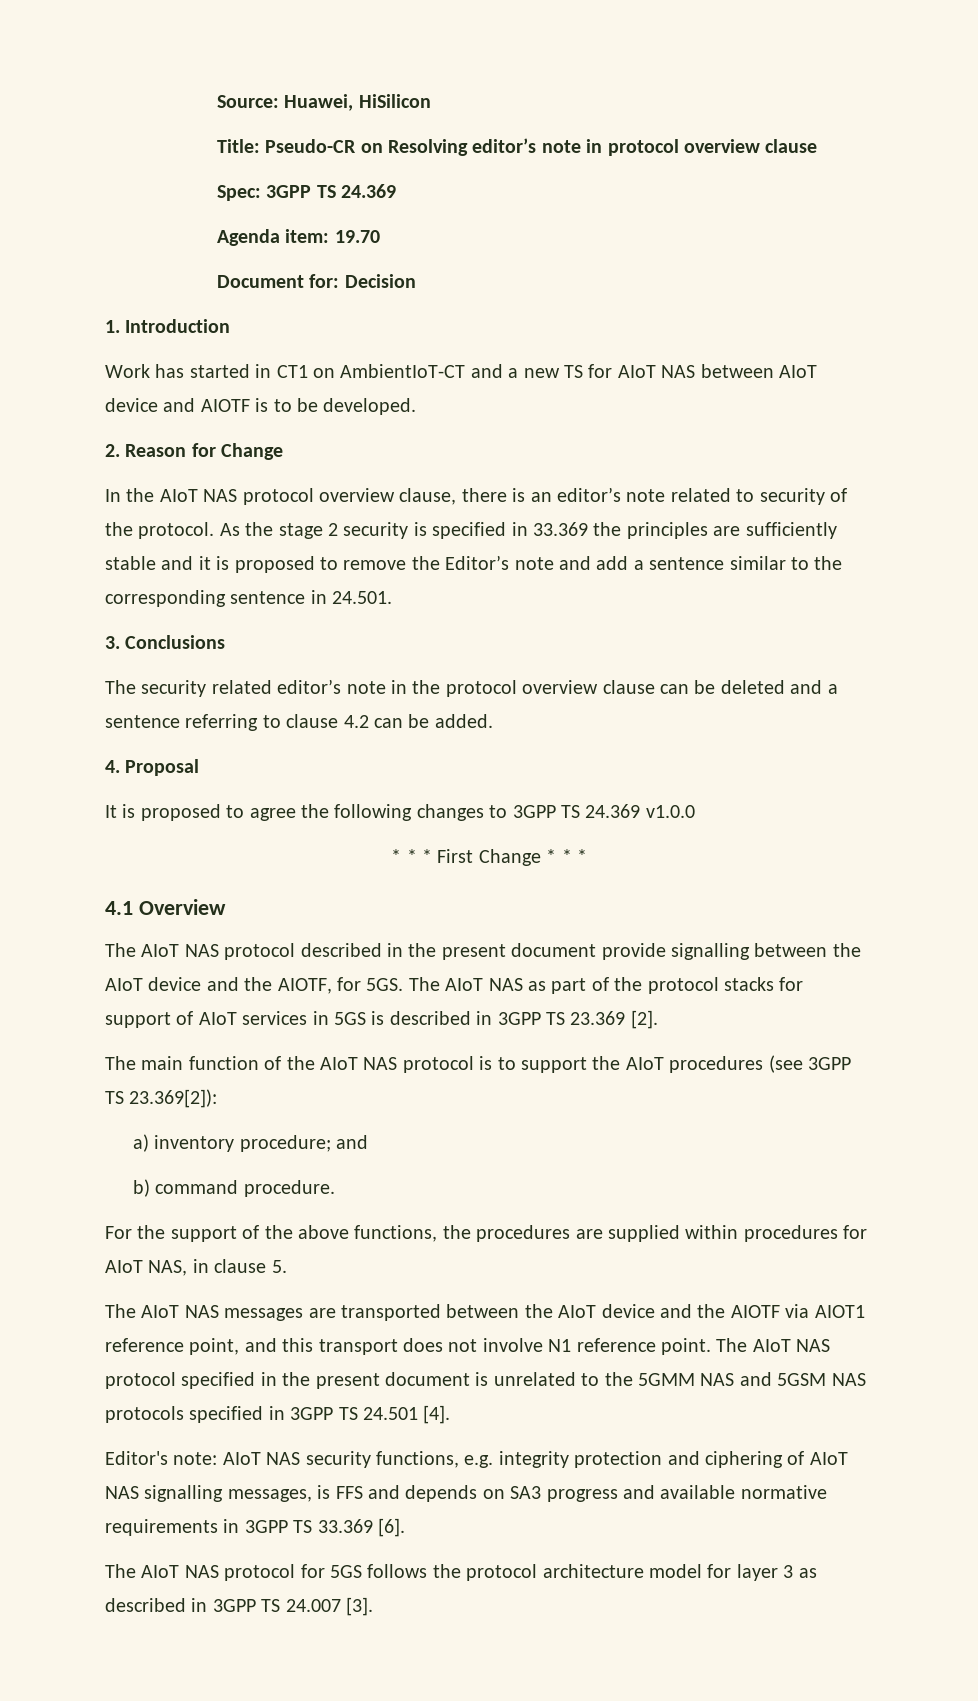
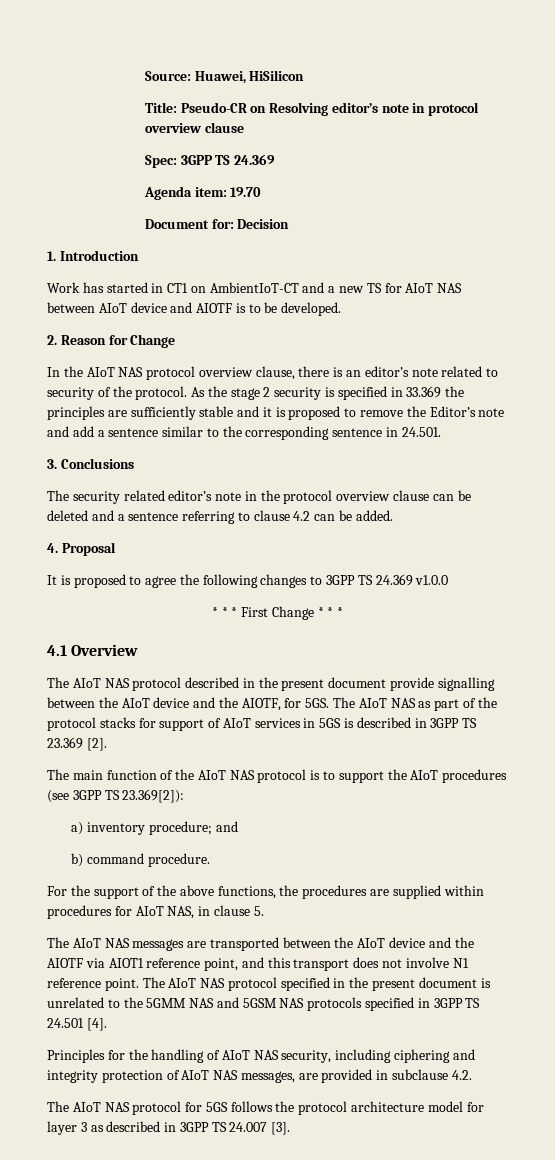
- Editor's note: AIoT NAS security functions, e.g. integrity protection and ciphering of AIoT NAS signalling messages, is FFS and depends on SA3 progress and available normative requirements in 3GPP TS 33.369 [6].
+ Principles for the handling of AIoT NAS security, including ciphering and integrity protection of AIoT NAS messages, are provided in subclause 4.2.

